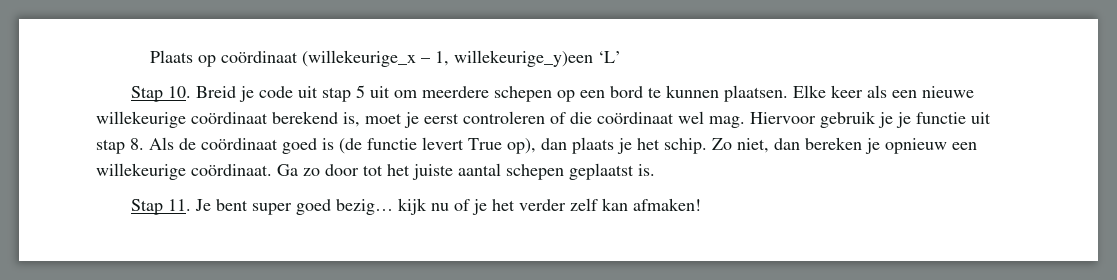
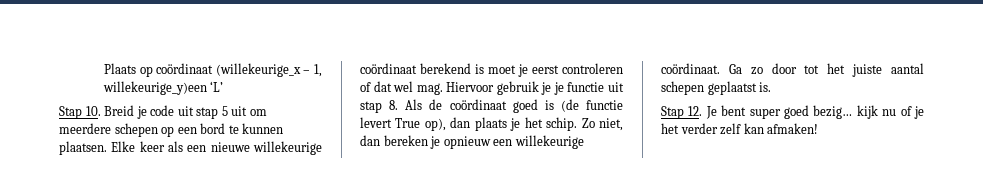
- Elke keer als een nieuwe willekeurige coördinaat berekend is, moet je eerst controleren of die coördinaat wel mag.
+ Elke keer als een nieuwe willekeurige coördinaat berekend is moet je eerst controleren of dat wel mag.
- Stap 11. Je bent super goed bezig… kijk nu of je het verder zelf kan afmaken!
+ Stap 12. Je bent super goed bezig… kijk nu of je het verder zelf kan afmaken!

